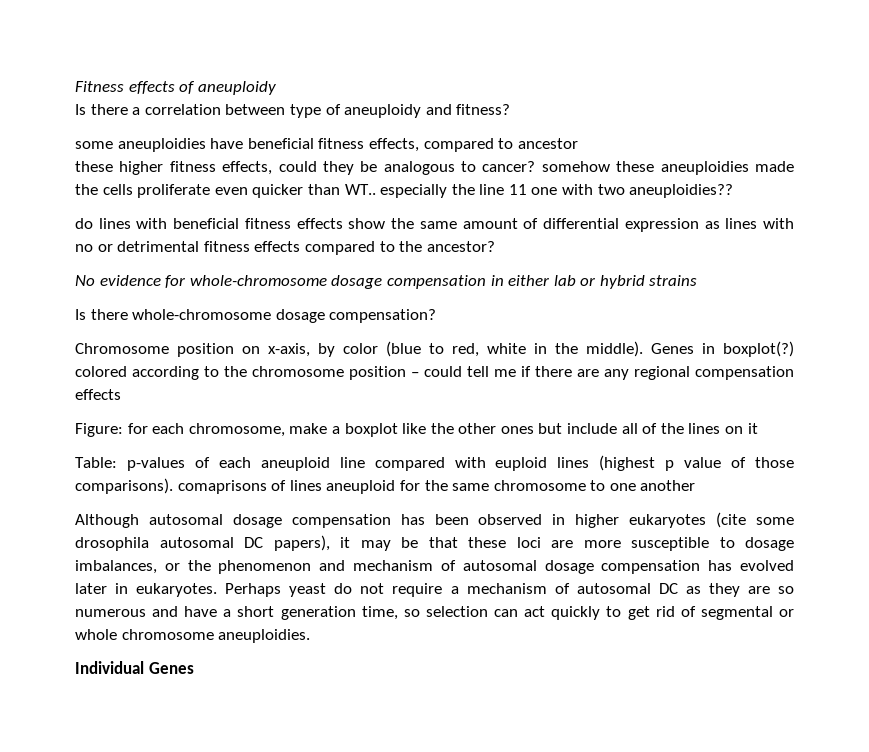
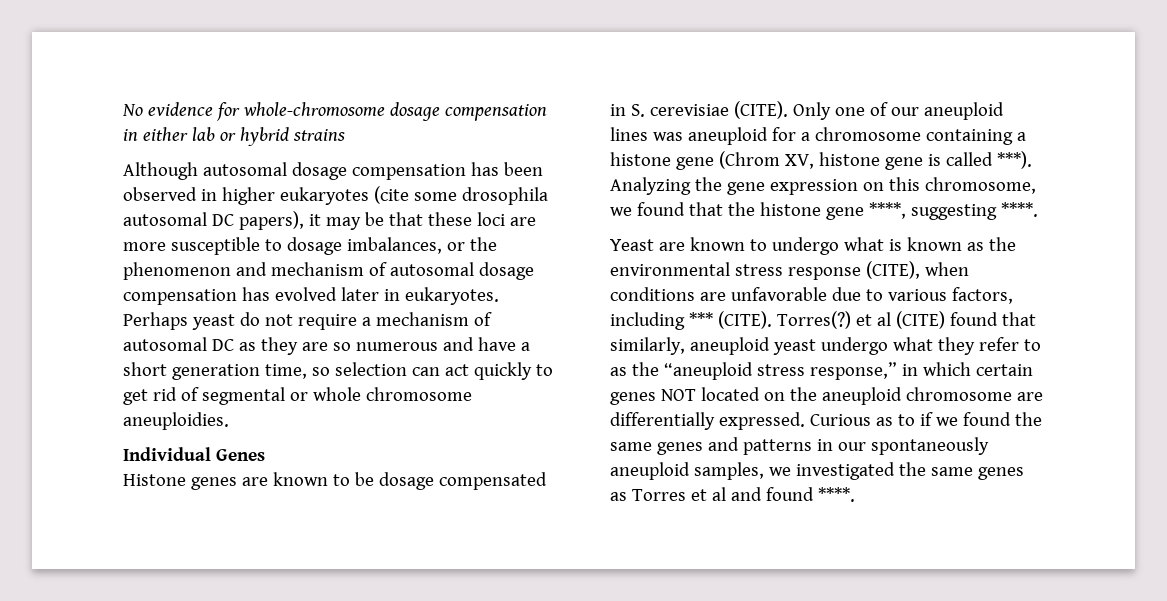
- Fitness effects of aneuploidy
- Is there a correlation between type of aneuploidy and fitness?
- some aneuploidies have beneficial fitness effects, compared to ancestor
- these higher fitness effects, could they be analogous to cancer? somehow these aneuploidies made the cells proliferate even quicker than WT.. especially the line 11 one with two aneuploidies??
- do lines with beneficial fitness effects show the same amount of differential expression as lines with no or detrimental fitness effects compared to the ancestor?
- Is there whole-chromosome dosage compensation?
- Chromosome position on x-axis, by color (blue to red, white in the middle). Genes in boxplot(?) colored according to the chromosome position – could tell me if there are any regional compensation effects
- Figure: for each chromosome, make a boxplot like the other ones but include all of the lines on it
- Table: p-values of each aneuploid line compared with euploid lines (highest p value of those comparisons). comaprisons of lines aneuploid for the same chromosome to one another
+ Histone genes are known to be dosage compensated in S. cerevisiae (CITE). Only one of our aneuploid lines was aneuploid for a chromosome containing a histone gene (Chrom XV, histone gene is called ***). Analyzing the gene expression on this chromosome, we found that the histone gene ****, suggesting ****.
+ Yeast are known to undergo what is known as the environmental stress response (CITE), when conditions are unfavorable due to various factors, including *** (CITE). Torres(?) et al (CITE) found that similarly, aneuploid yeast undergo what they refer to as the “aneuploid stress response,” in which certain genes NOT located on the aneuploid chromosome are differentially expressed. Curious as to if we found the same genes and patterns in our spontaneously aneuploid samples, we investigated the same genes as Torres et al and found ****.

